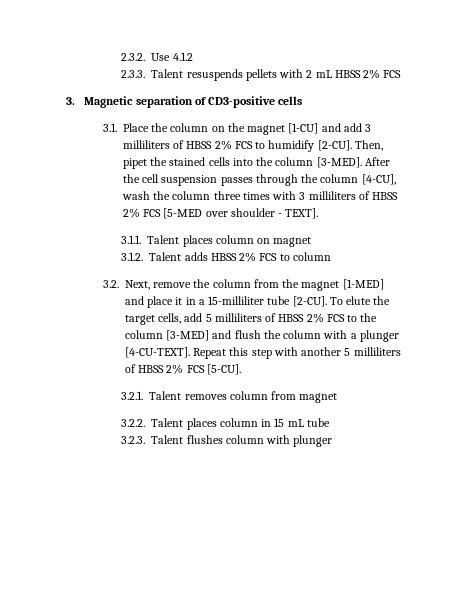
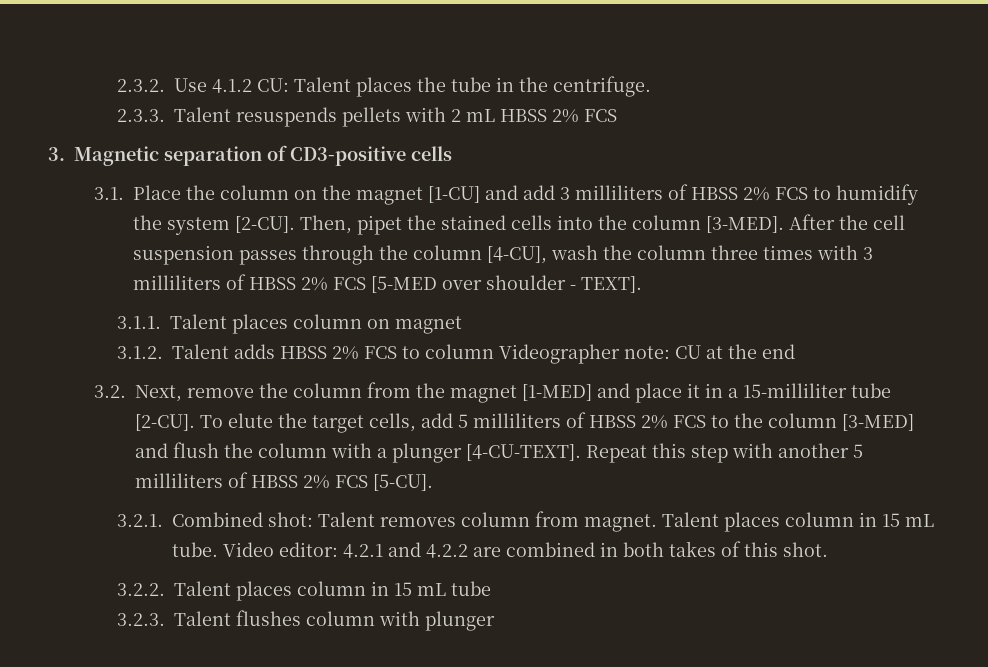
- 2.3.2. Use 4.1.2
+ 2.3.2. Use 4.1.2 CU: Talent places the tube in the centrifuge.
- 3.1. Place the column on the magnet [1-CU] and add 3 milliliters of HBSS 2% FCS to humidify [2-CU].
+ 3.1. Place the column on the magnet [1-CU] and add 3 milliliters of HBSS 2% FCS to humidify the system [2-CU].
- 3.1.2. Talent adds HBSS 2% FCS to column
+ 3.1.2. Talent adds HBSS 2% FCS to column Videographer note: CU at the end
- 3.2.1. Talent removes column from magnet
+ 3.2.1. Combined shot: Talent removes column from magnet. Talent places column in 15 mL tube. Video editor: 4.2.1 and 4.2.2 are combined in both takes of this shot.

